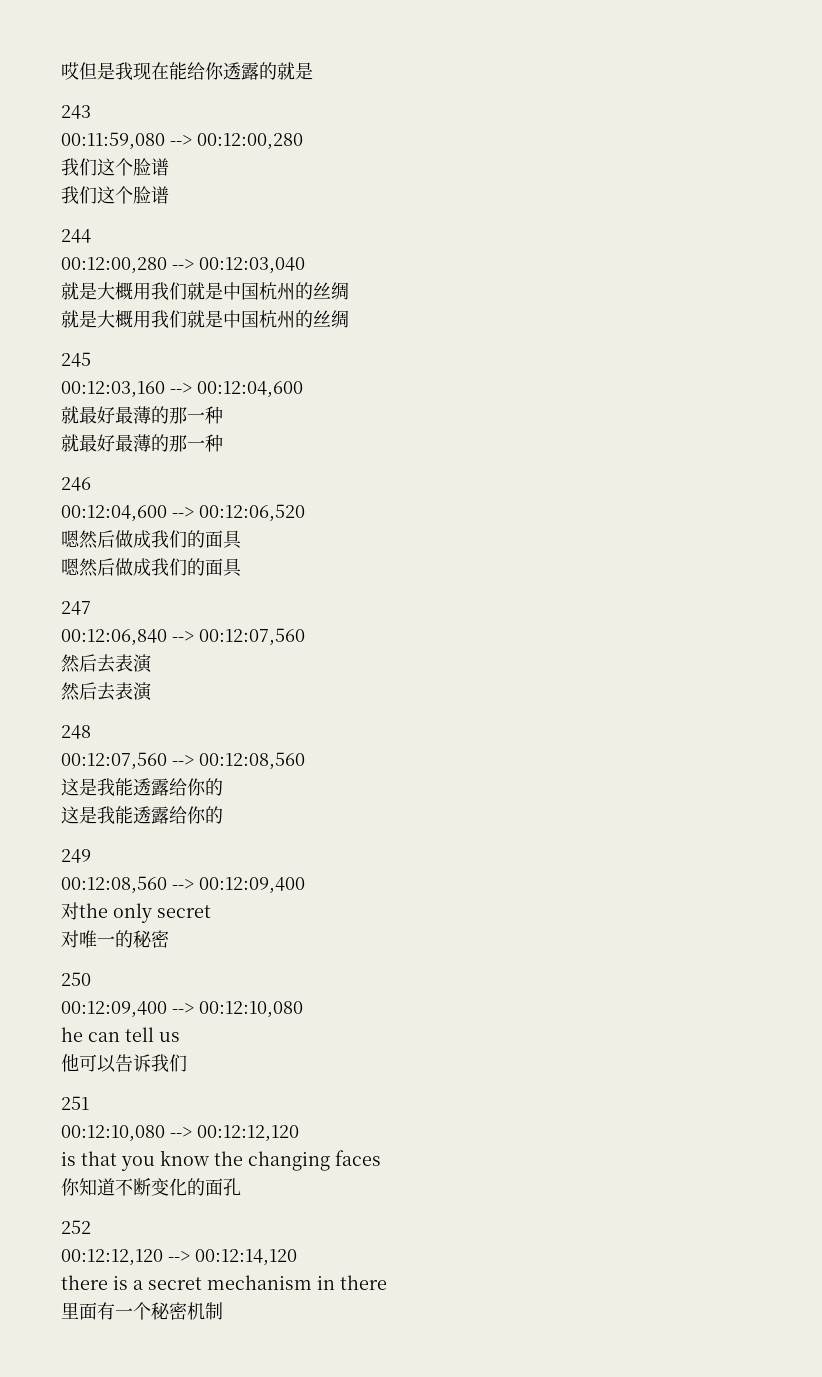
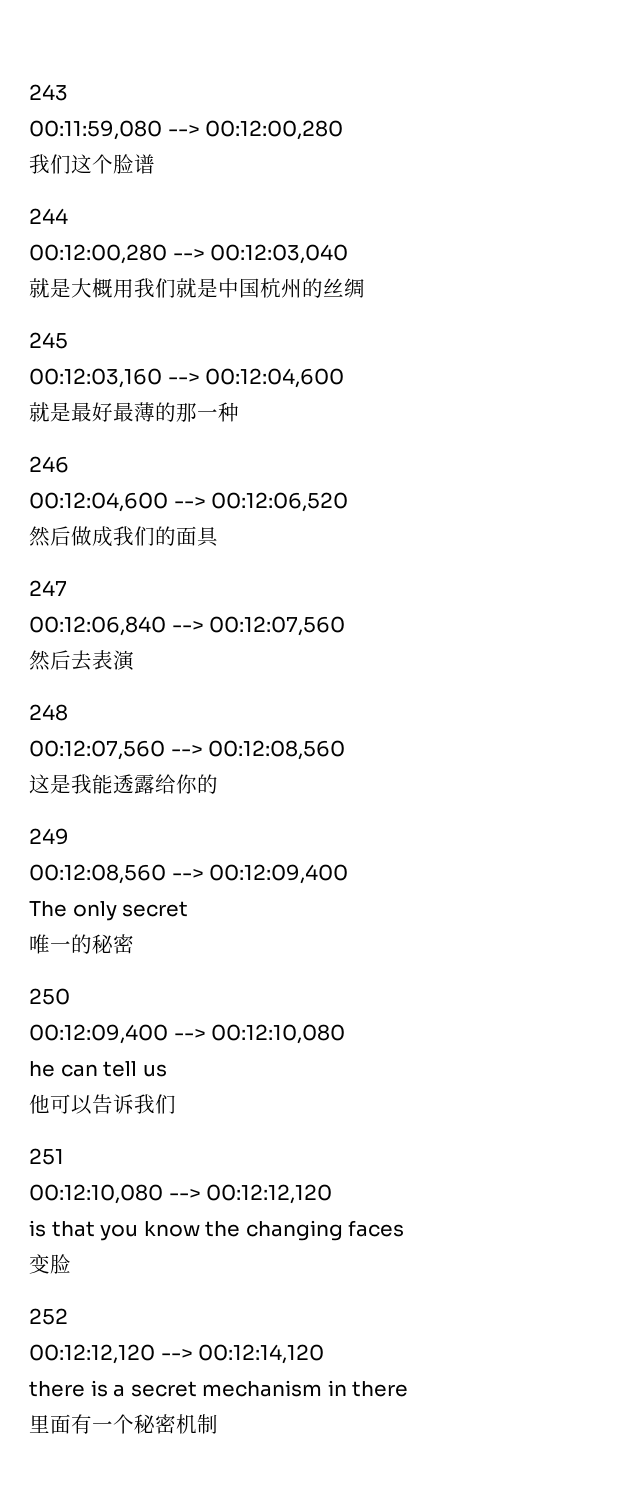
- 哎但是我现在能给你透露的就是
  00:11:59,080 --> 00:12:00,280
- 我们这个脸谱
  00:12:00,280 --> 00:12:03,040
- 就是大概用我们就是中国杭州的丝绸
  00:12:03,160 --> 00:12:04,600
- 就最好最薄的那一种
- 就最好最薄的那一种
+ 就是最好最薄的那一种
  00:12:04,600 --> 00:12:06,520
- 嗯然后做成我们的面具
- 嗯然后做成我们的面具
+ 然后做成我们的面具
  00:12:06,840 --> 00:12:07,560
- 然后去表演
  00:12:07,560 --> 00:12:08,560
- 这是我能透露给你的
- 对the only secret
+ The only secret
- 对唯一的秘密
+ 唯一的秘密
- 你知道不断变化的面孔
+ 变脸

